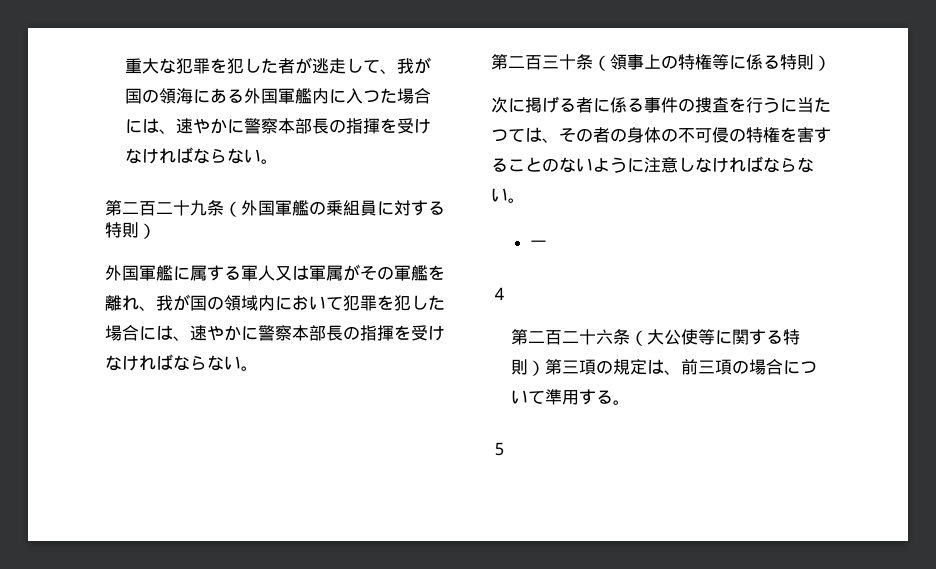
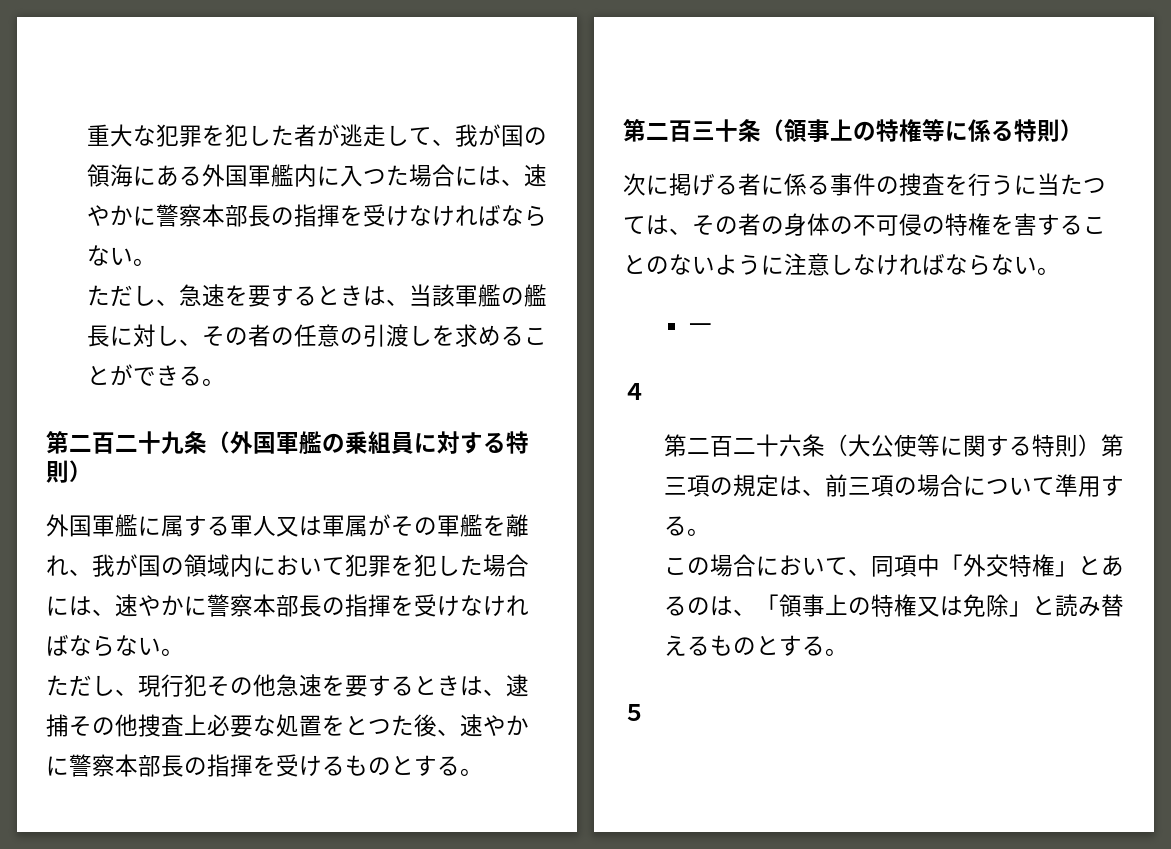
+ ただし、急速を要するときは、当該軍艦の艦長に対し、その者の任意の引渡しを求めることができる。
+ ただし、現行犯その他急速を要するときは、逮捕その他捜査上必要な処置をとつた後、速やかに警察本部長の指揮を受けるものとする。
+ この場合において、同項中「外交特権」とあるのは、「領事上の特権又は免除」と読み替えるものとする。

